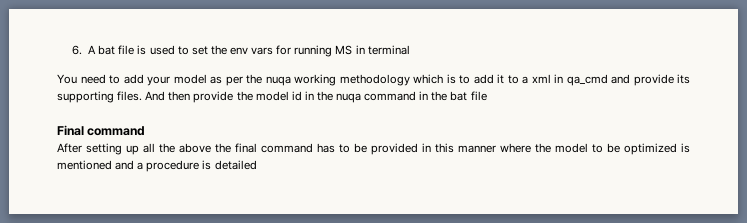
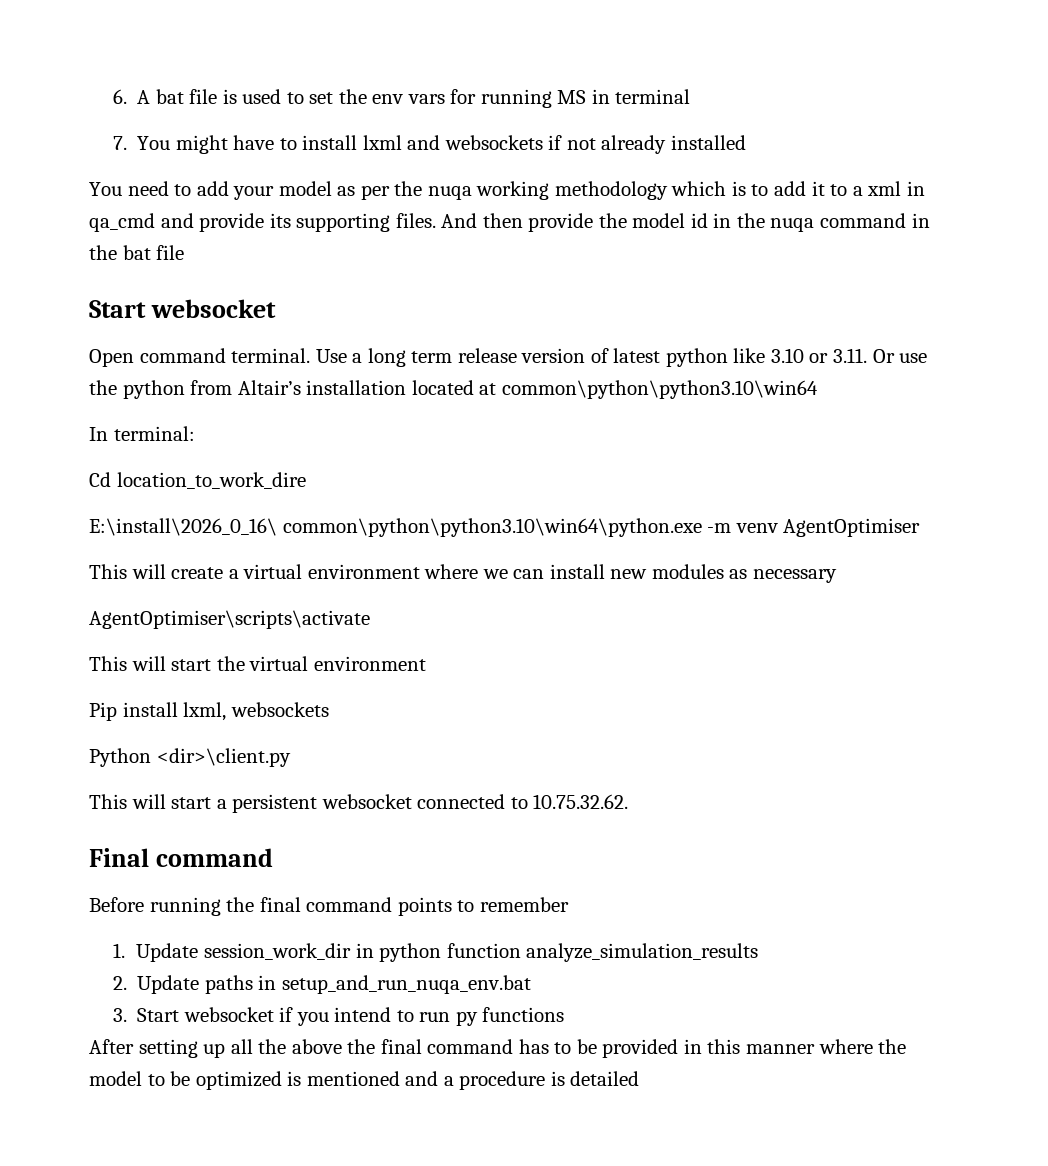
+ 7. You might have to install lxml and websockets if not already installed
  And then provide the model id in the nuqa command in the bat file
+ Start websocket
+ Open command terminal. Use a long term release version of latest python like 3.10 or 3.11. Or use the python from Altair’s installation located at common\python\python3.10\win64
+ In terminal:
+ Cd location_to_work_dire
+ E:\install\2026_0_16\ common\python\python3.10\win64\python.exe -m venv AgentOptimiser
+ This will create a virtual environment where we can install new modules as necessary
+ AgentOptimiser\scripts\activate
+ This will start the virtual environment
+ Pip install lxml, websockets
+ Python <dir>\client.py
+ This will start a persistent websocket connected to 10.75.32.62.
  Final command
+ Before running the final command points to remember
+ 1. Update session_work_dir in python function analyze_simulation_results
+ 2. Update paths in setup_and_run_nuqa_env.bat
+ 3. Start websocket if you intend to run py functions

